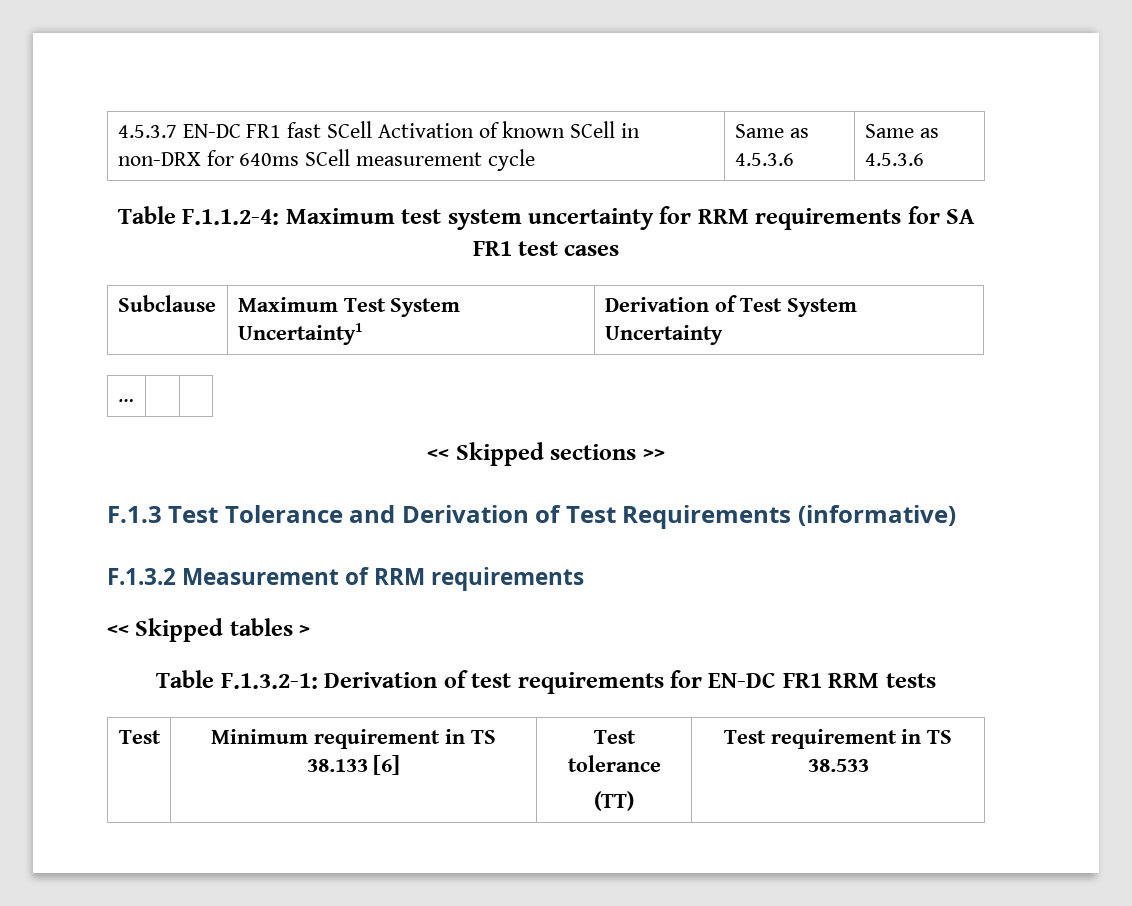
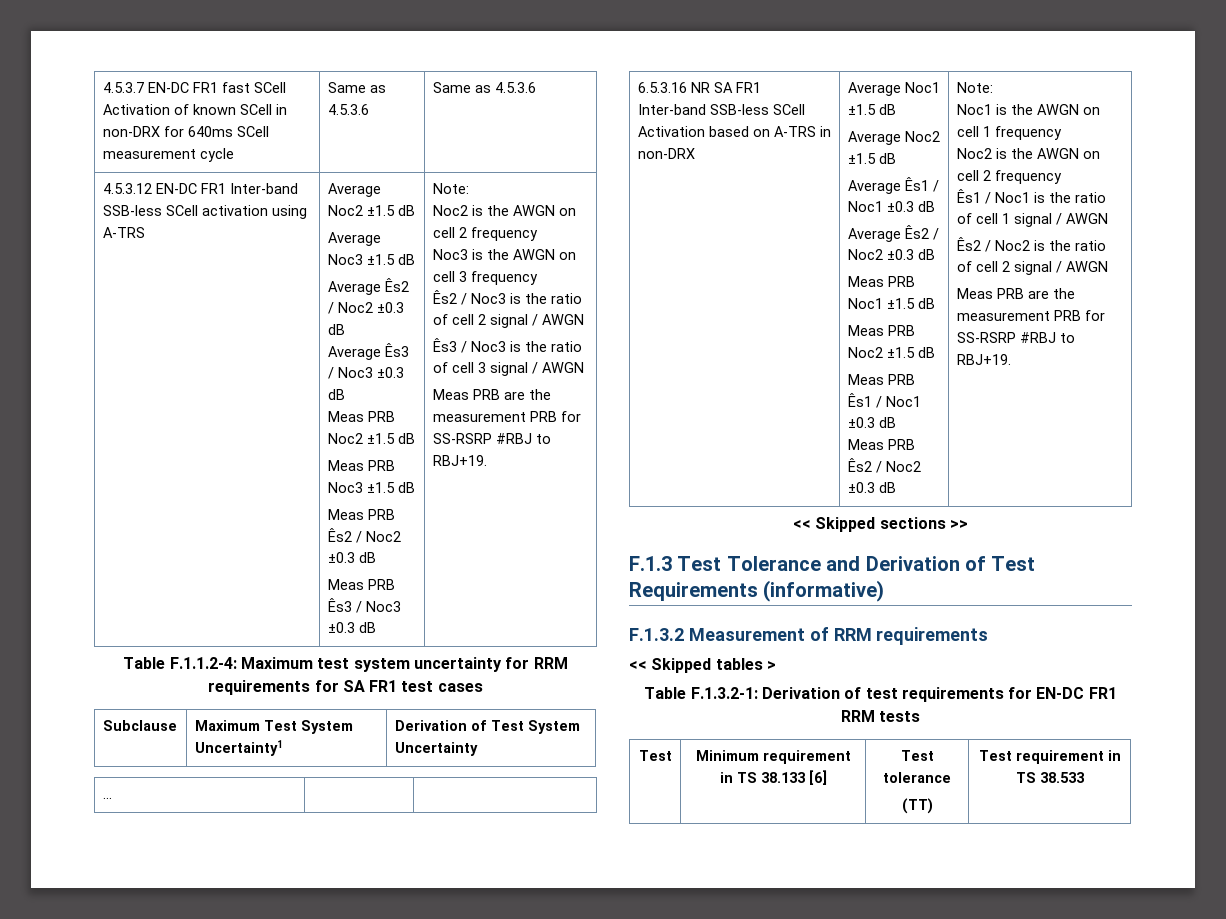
+ 4.5.3.12 EN-DC FR1 Inter-band SSB-less SCell activation using A-TRS | Average Noc2 ±1.5 dB
+ Average Noc3 ±1.5 dB
+ Average Ês2 / Noc2 ±0.3 dB
+ Average Ês3 / Noc3 ±0.3 dB
+ Meas PRB Noc2 ±1.5 dB
+ Meas PRB Noc3 ±1.5 dB
+ Meas PRB Ês2 / Noc2 ±0.3 dB
+ Meas PRB Ês3 / Noc3 ±0.3 dB | Note:
+ Noc2 is the AWGN on cell 2 frequency
+ Noc3 is the AWGN on cell 3 frequency
+ Ês2 / Noc3 is the ratio of cell 2 signal / AWGN
+ Ês3 / Noc3 is the ratio of cell 3 signal / AWGN
+ Meas PRB are the measurement PRB for SS-RSRP #RBJ to RBJ+19.
+ 6.5.3.16 NR SA FR1 Inter-band SSB-less SCell Activation based on A-TRS in non-DRX | Average Noc1 ±1.5 dB
+ Average Noc2 ±1.5 dB
+ Average Ês1 / Noc1 ±0.3 dB
+ Average Ês2 / Noc2 ±0.3 dB
+ Meas PRB Noc1 ±1.5 dB
+ Meas PRB Noc2 ±1.5 dB
+ Meas PRB Ês1 / Noc1 ±0.3 dB
+ Meas PRB Ês2 / Noc2 ±0.3 dB | Note:
+ Noc1 is the AWGN on cell 1 frequency
+ Noc2 is the AWGN on cell 2 frequency
+ Ês1 / Noc1 is the ratio of cell 1 signal / AWGN
+ Ês2 / Noc2 is the ratio of cell 2 signal / AWGN
+ Meas PRB are the measurement PRB for SS-RSRP #RBJ to RBJ+19.

